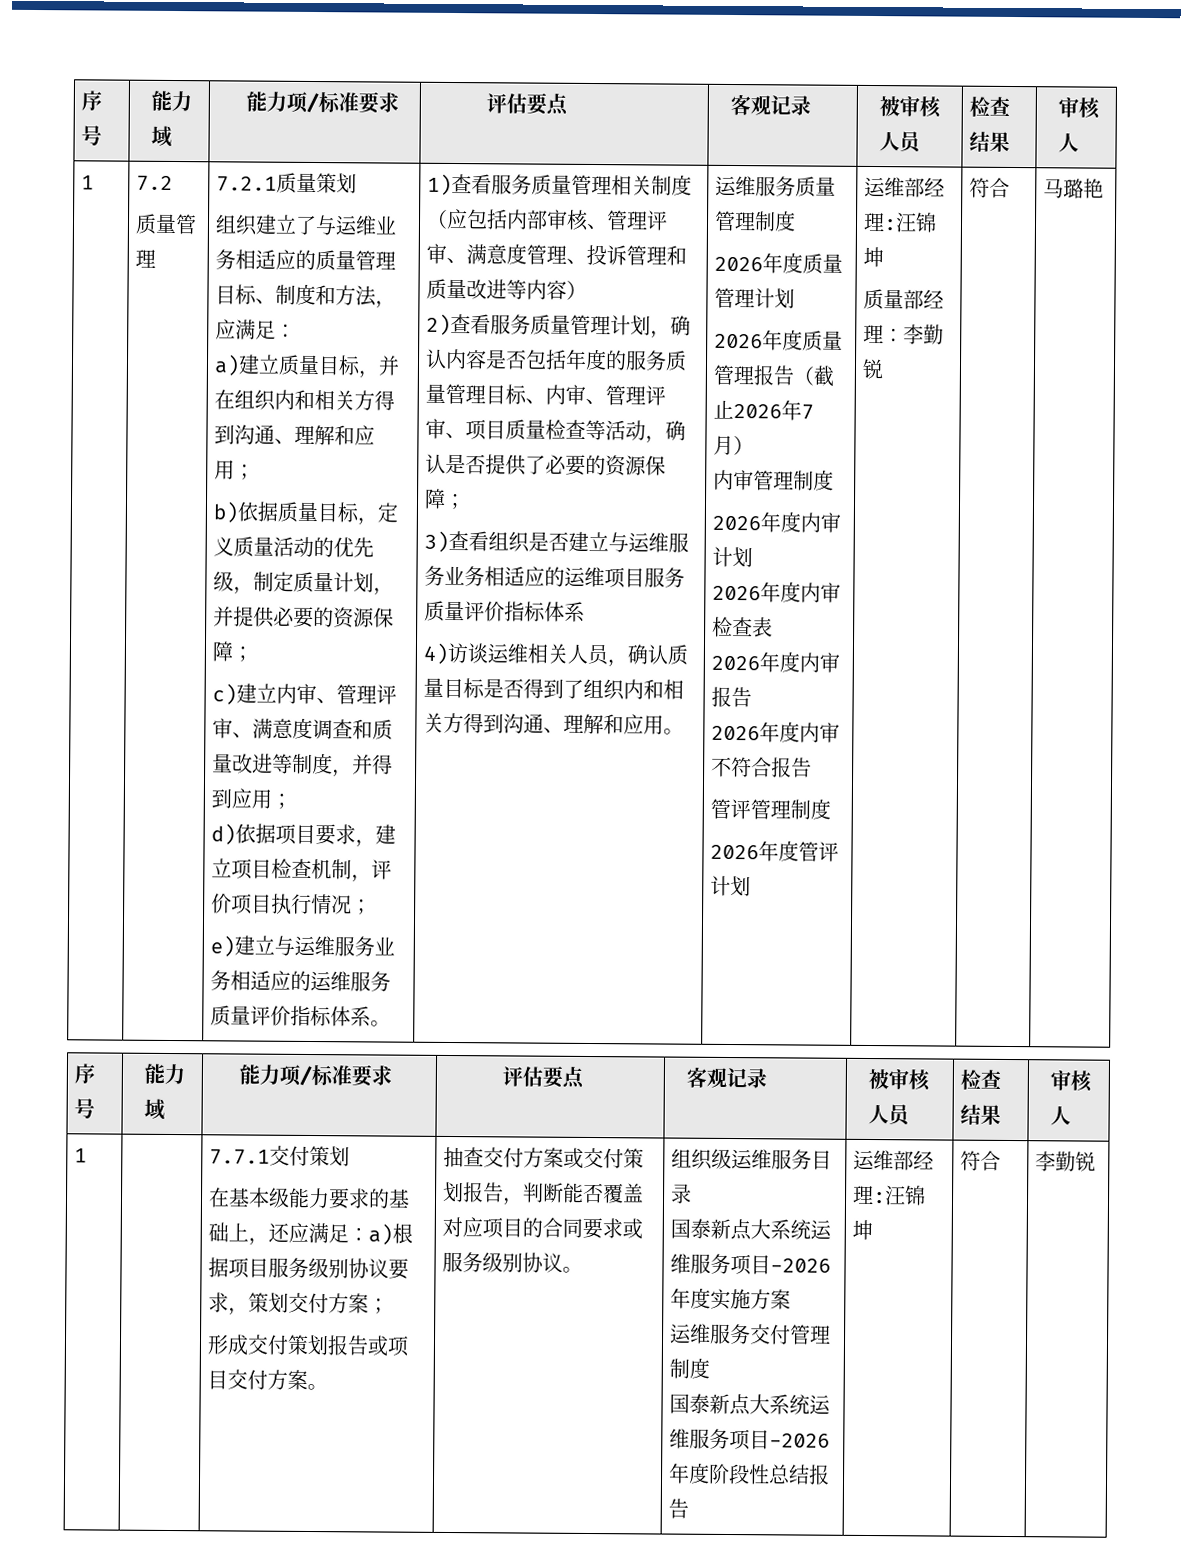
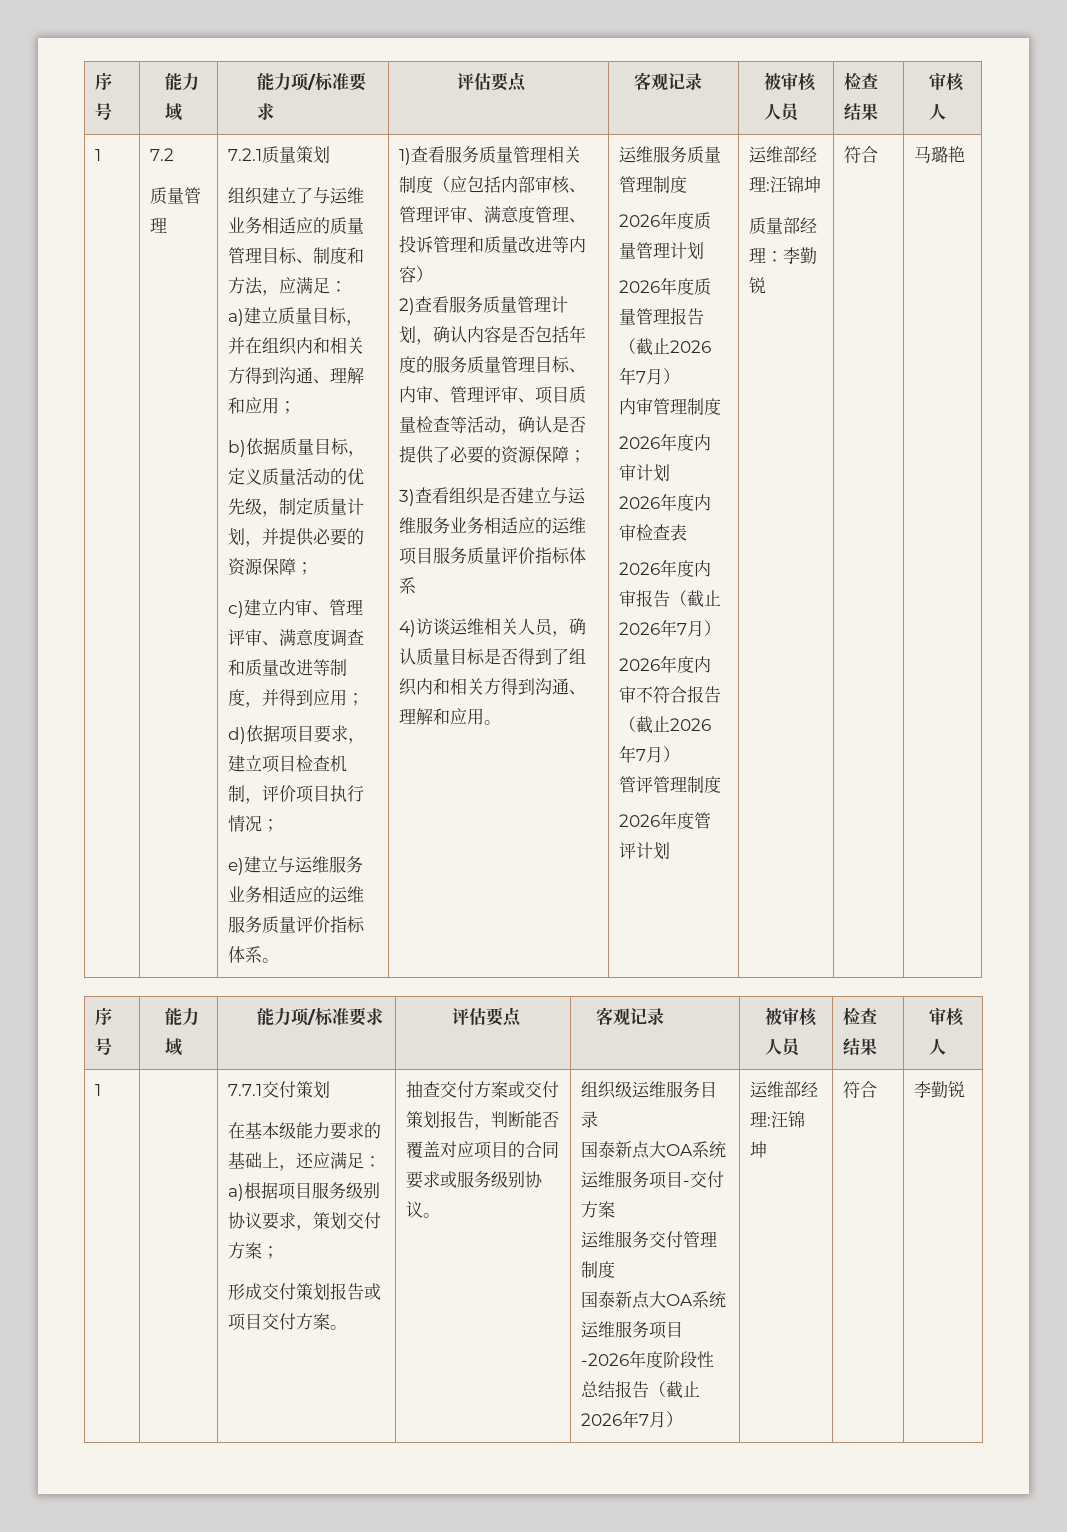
- 2026年度内审报告
+ 2026年度内审报告（截止2026年7月）
- 2026年度内审不符合报告
+ 2026年度内审不符合报告（截止2026年7月）
- 国泰新点大系统运维服务项目-2026年度实施方案
+ 国泰新点大OA系统运维服务项目-交付方案
- 国泰新点大系统运维服务项目-2026年度阶段性总结报告
+ 国泰新点大OA系统运维服务项目-2026年度阶段性总结报告（截止2026年7月）

